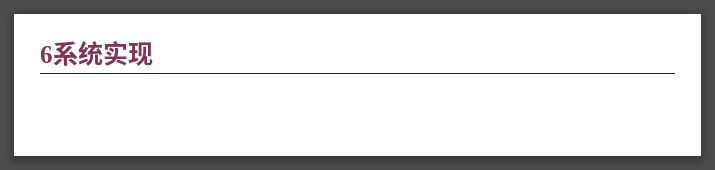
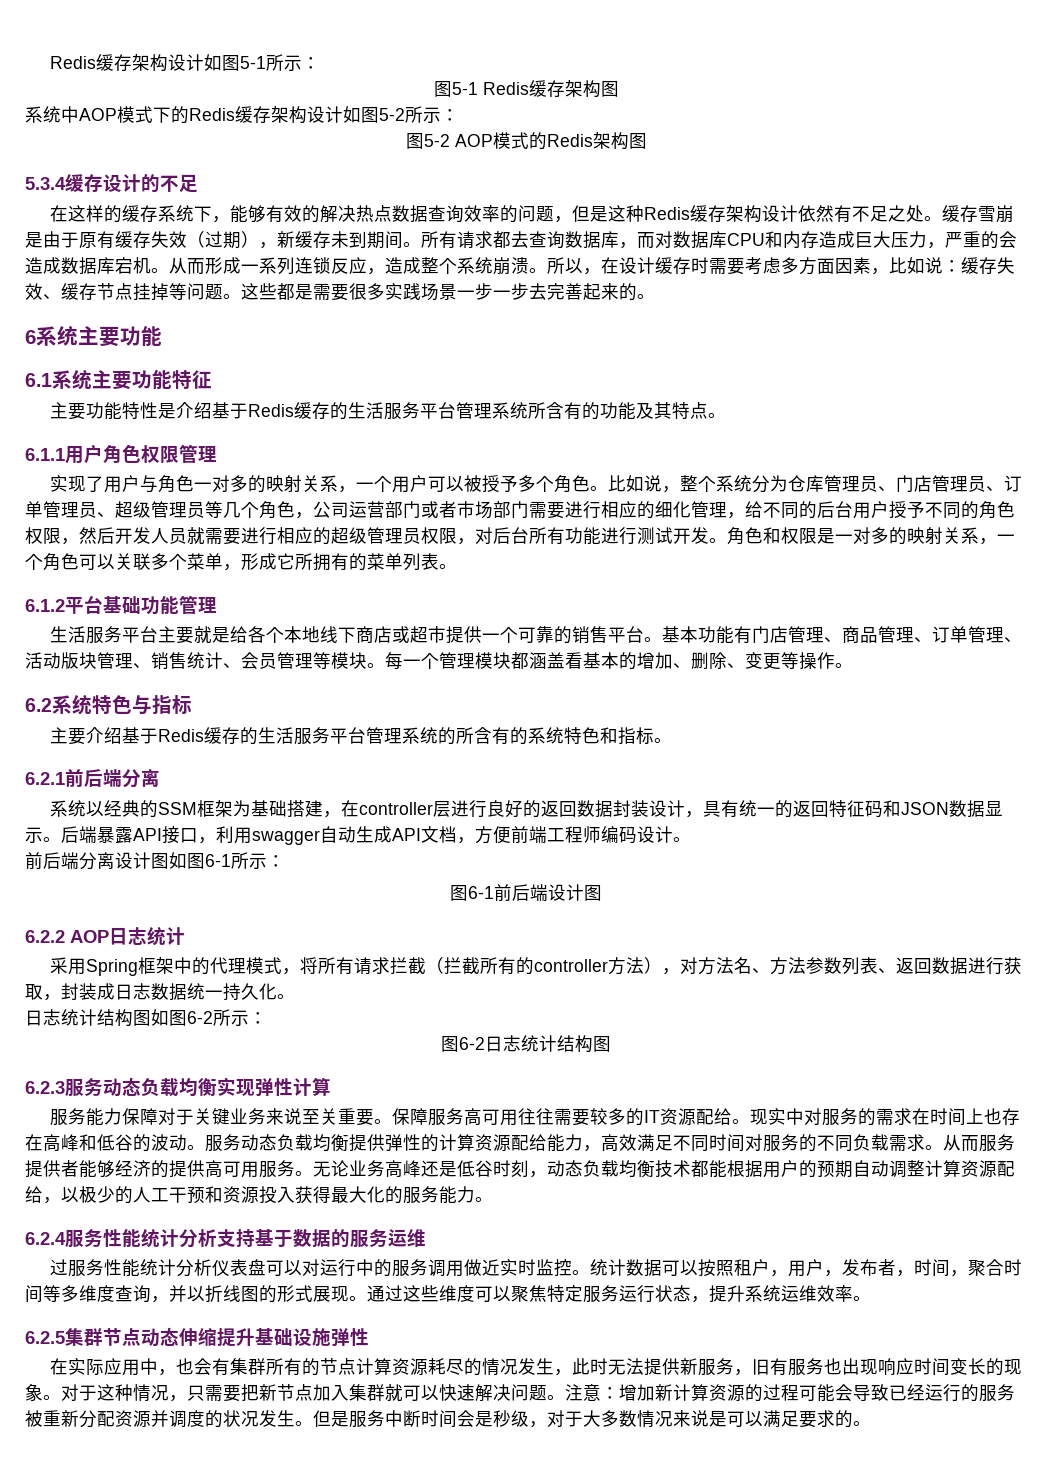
- 6系统实现
+ Redis缓存架构设计如图5-1所示：
+ 图5-1 Redis缓存架构图
+ 系统中AOP模式下的Redis缓存架构设计如图5-2所示：
+ 图5-2 AOP模式的Redis架构图
+ 5.3.4缓存设计的不足
+ 在这样的缓存系统下，能够有效的解决热点数据查询效率的问题，但是这种Redis缓存架构设计依然有不足之处。缓存雪崩是由于原有缓存失效（过期），新缓存未到期间。所有请求都去查询数据库，而对数据库CPU和内存造成巨大压力，严重的会造成数据库宕机。从而形成一系列连锁反应，造成整个系统崩溃。所以，在设计缓存时需要考虑多方面因素，比如说：缓存失效、缓存节点挂掉等问题。这些都是需要很多实践场景一步一步去完善起来的。
+ 6系统主要功能
+ 6.1系统主要功能特征
+ 主要功能特性是介绍基于Redis缓存的生活服务平台管理系统所含有的功能及其特点。
+ 6.1.1用户角色权限管理
+ 实现了用户与角色一对多的映射关系，一个用户可以被授予多个角色。比如说，整个系统分为仓库管理员、门店管理员、订单管理员、超级管理员等几个角色，公司运营部门或者市场部门需要进行相应的细化管理，给不同的后台用户授予不同的角色权限，然后开发人员就需要进行相应的超级管理员权限，对后台所有功能进行测试开发。角色和权限是一对多的映射关系，一个角色可以关联多个菜单，形成它所拥有的菜单列表。
+ 6.1.2平台基础功能管理
+ 生活服务平台主要就是给各个本地线下商店或超市提供一个可靠的销售平台。基本功能有门店管理、商品管理、订单管理、活动版块管理、销售统计、会员管理等模块。每一个管理模块都涵盖看基本的增加、删除、变更等操作。
+ 6.2系统特色与指标
+ 主要介绍基于Redis缓存的生活服务平台管理系统的所含有的系统特色和指标。
+ 6.2.1前后端分离
+ 系统以经典的SSM框架为基础搭建，在controller层进行良好的返回数据封装设计，具有统一的返回特征码和JSON数据显示。后端暴露API接口，利用swagger自动生成API文档，方便前端工程师编码设计。
+ 前后端分离设计图如图6-1所示：
+ 图6-1前后端设计图
+ 6.2.2 AOP日志统计
+ 采用Spring框架中的代理模式，将所有请求拦截（拦截所有的controller方法），对方法名、方法参数列表、返回数据进行获取，封装成日志数据统一持久化。
+ 日志统计结构图如图6-2所示：
+ 图6-2日志统计结构图
+ 6.2.3服务动态负载均衡实现弹性计算
+ 服务能力保障对于关键业务来说至关重要。保障服务高可用往往需要较多的IT资源配给。现实中对服务的需求在时间上也存在高峰和低谷的波动。服务动态负载均衡提供弹性的计算资源配给能力，高效满足不同时间对服务的不同负载需求。从而服务提供者能够经济的提供高可用服务。无论业务高峰还是低谷时刻，动态负载均衡技术都能根据用户的预期自动调整计算资源配给，以极少的人工干预和资源投入获得最大化的服务能力。
+ 6.2.4服务性能统计分析支持基于数据的服务运维
+ 过服务性能统计分析仪表盘可以对运行中的服务调用做近实时监控。统计数据可以按照租户，用户，发布者，时间，聚合时间等多维度查询，并以折线图的形式展现。通过这些维度可以聚焦特定服务运行状态，提升系统运维效率。
+ 6.2.5集群节点动态伸缩提升基础设施弹性
+ 在实际应用中，也会有集群所有的节点计算资源耗尽的情况发生，此时无法提供新服务，旧有服务也出现响应时间变长的现象。对于这种情况，只需要把新节点加入集群就可以快速解决问题。注意：增加新计算资源的过程可能会导致已经运行的服务被重新分配资源并调度的状况发生。但是服务中断时间会是秒级，对于大多数情况来说是可以满足要求的。

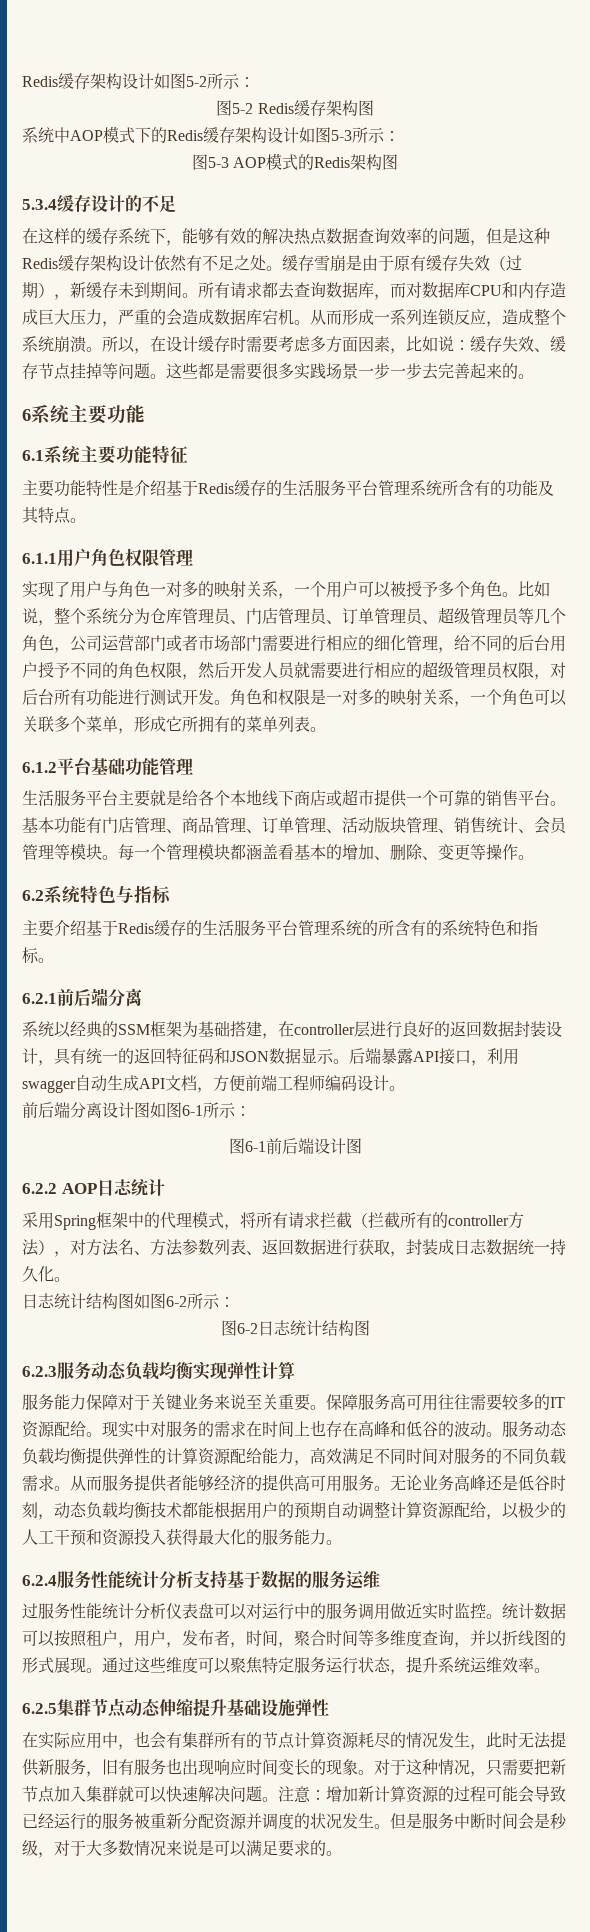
- Redis缓存架构设计如图5-1所示：
- 图5-1 Redis缓存架构图
+ Redis缓存架构设计如图5-2所示：
+ 图5-2 Redis缓存架构图
- 系统中AOP模式下的Redis缓存架构设计如图5-2所示：
- 图5-2 AOP模式的Redis架构图
+ 系统中AOP模式下的Redis缓存架构设计如图5-3所示：
+ 图5-3 AOP模式的Redis架构图

